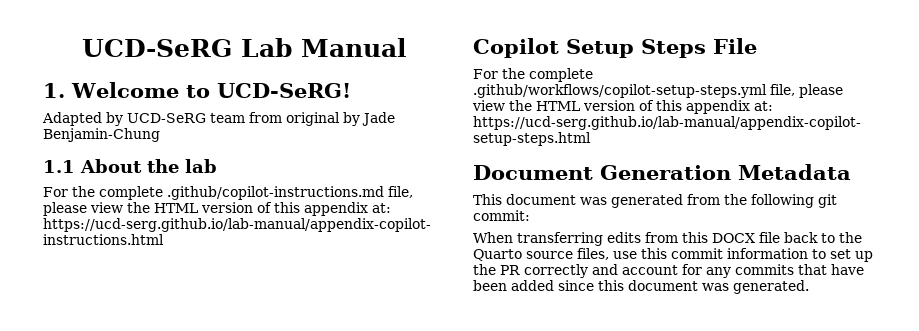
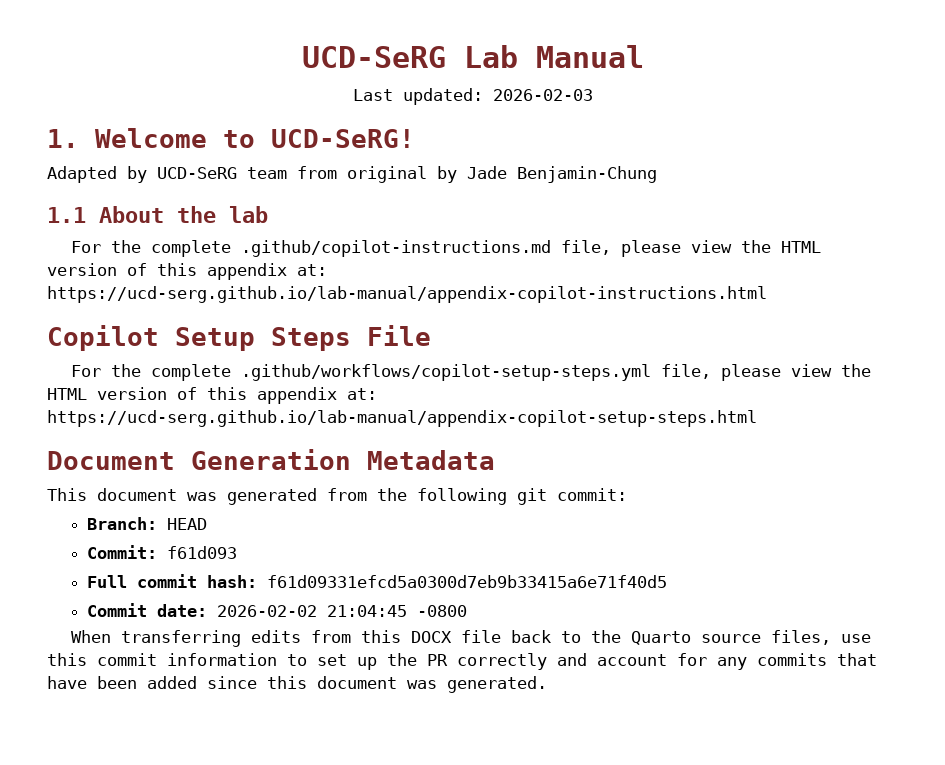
+ Last updated: 2026-02-03
+ Branch: HEAD
+ Commit: f61d093
+ Full commit hash: f61d09331efcd5a0300d7eb9b33415a6e71f40d5
+ Commit date: 2026-02-02 21:04:45 -0800

